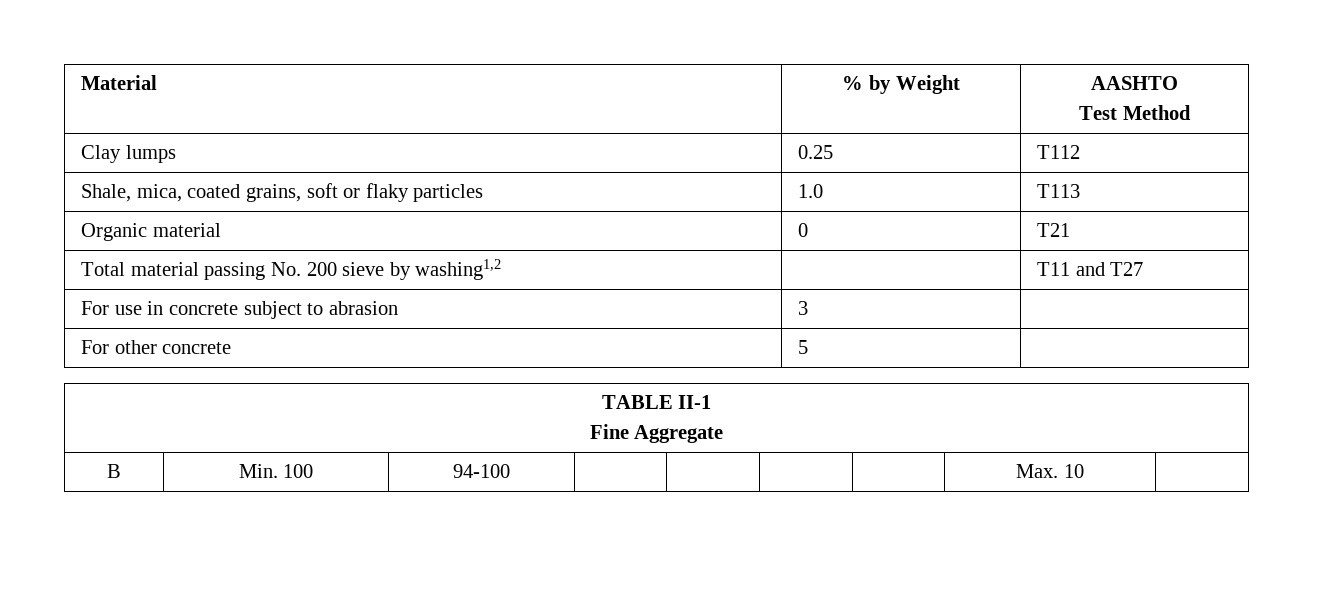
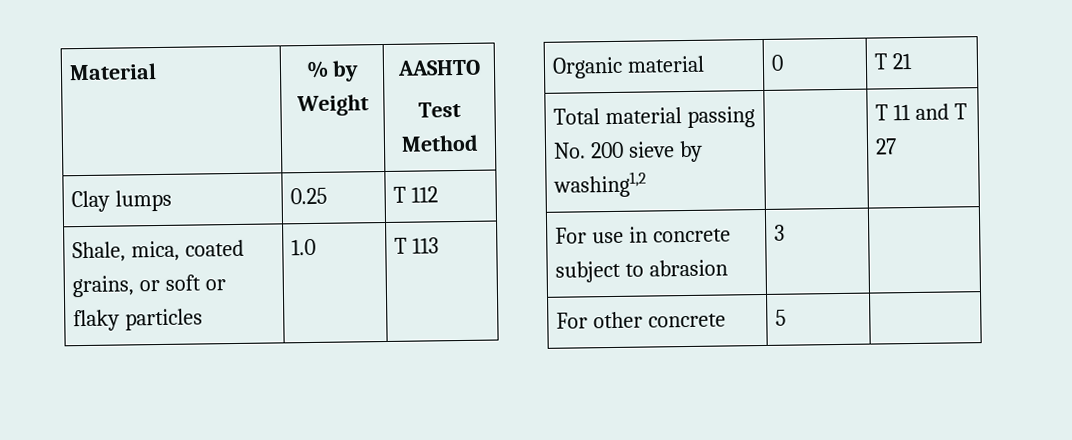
- Clay lumps | 0.25 | T112
+ Clay lumps | 0.25 | T 112
- Shale, mica, coated grains, soft or flaky particles | 1.0 | T113
+ Shale, mica, coated grains, or soft or flaky particles | 1.0 | T 113
- Organic material | 0 | T21
+ Organic material | 0 | T 21
- Total material passing No. 200 sieve by washing1,2 | | T11 and T27
+ Total material passing No. 200 sieve by washing1,2 | | T 11 and T 27
- TABLE II-1
- Fine Aggregate
- B | Min. 100 | 94-100 | | | | | Max. 10 |

